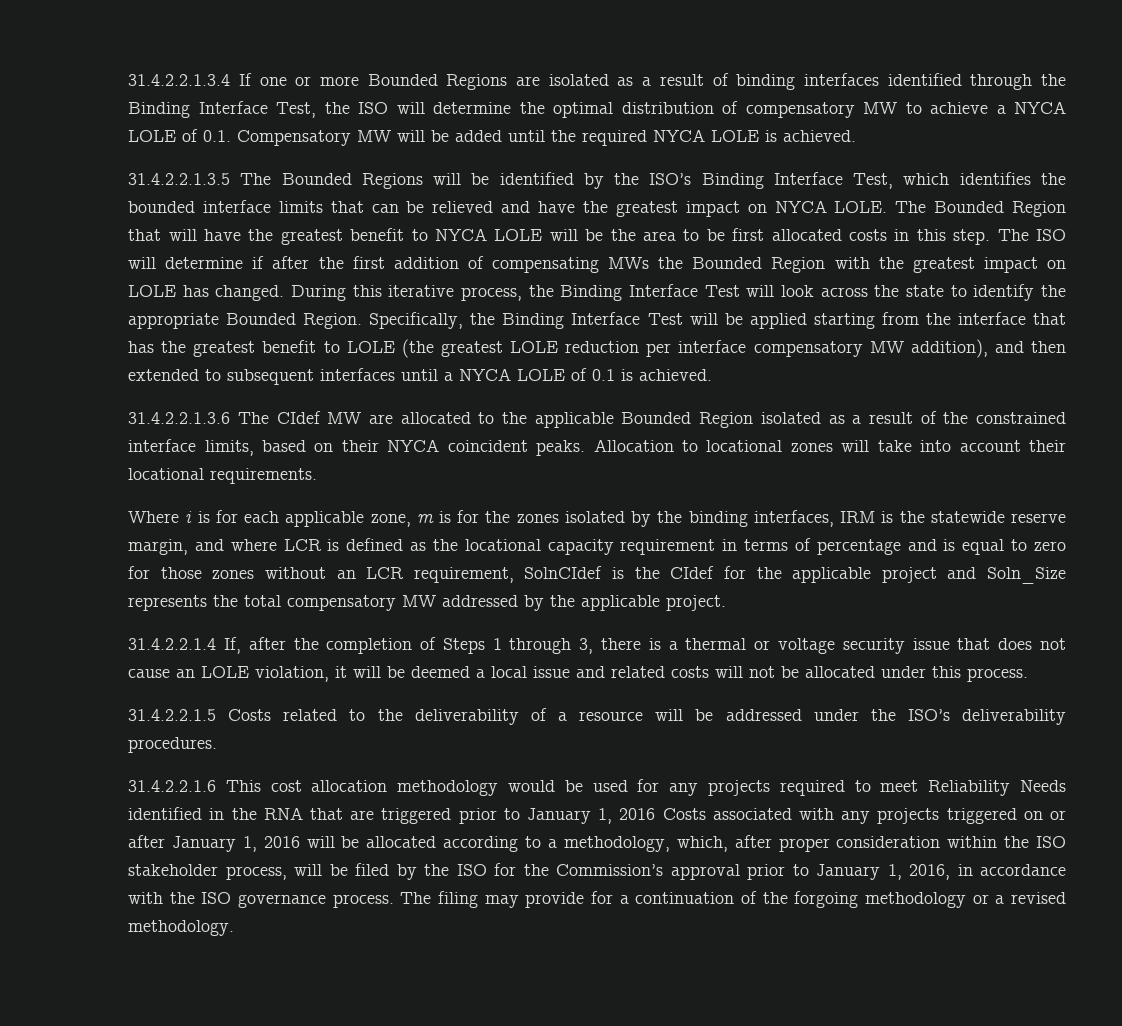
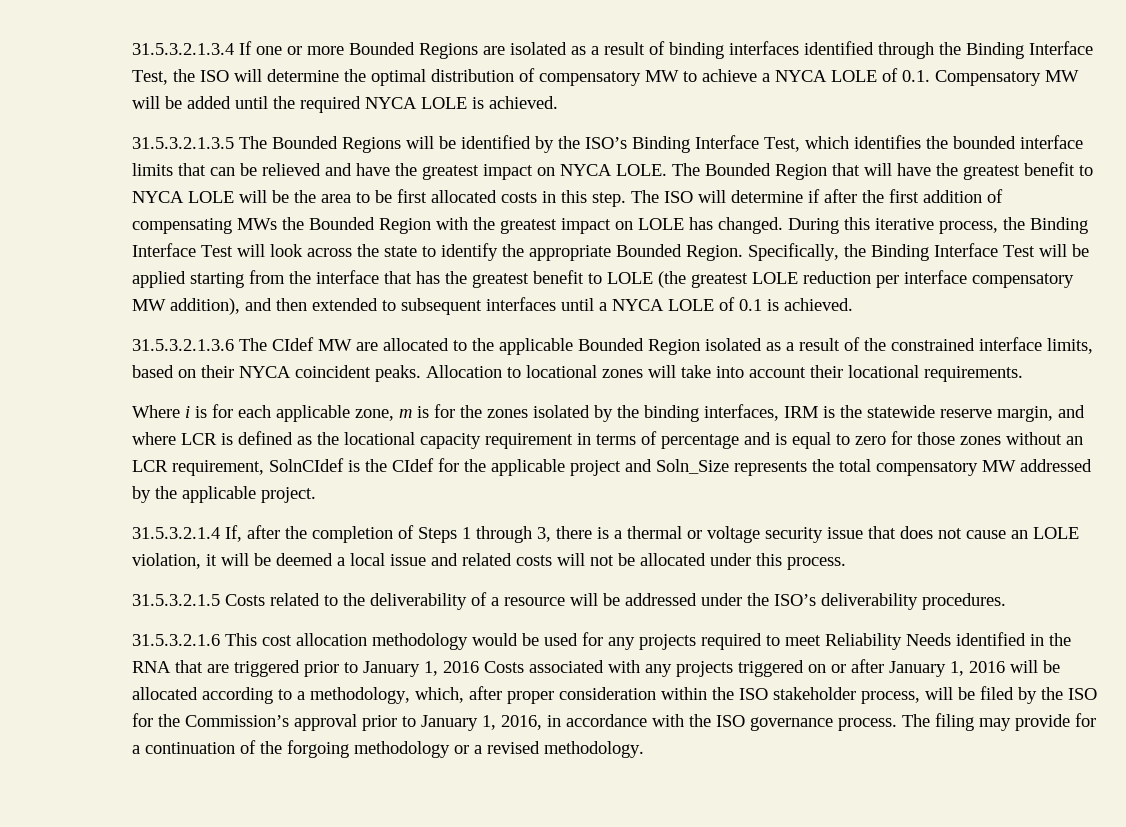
- 31.4.2.2.1.3.4 If one or more Bounded Regions are isolated as a result of binding interfaces identified through the Binding Interface Test, the ISO will determine the optimal distribution of compensatory MW to achieve a NYCA LOLE of 0.1. Compensatory MW will be added until the required NYCA LOLE is achieved.
+ 31.5.3.2.1.3.4 If one or more Bounded Regions are isolated as a result of binding interfaces identified through the Binding Interface Test, the ISO will determine the optimal distribution of compensatory MW to achieve a NYCA LOLE of 0.1. Compensatory MW will be added until the required NYCA LOLE is achieved.
- 31.4.2.2.1.3.5 The Bounded Regions will be identified by the ISO’s Binding Interface Test, which identifies the bounded interface limits that can be relieved and have the greatest impact on NYCA LOLE.
+ 31.5.3.2.1.3.5 The Bounded Regions will be identified by the ISO’s Binding Interface Test, which identifies the bounded interface limits that can be relieved and have the greatest impact on NYCA LOLE.
- 31.4.2.2.1.3.6 The CIdef MW are allocated to the applicable Bounded Region isolated as a result of the constrained interface limits, based on their NYCA coincident peaks.
+ 31.5.3.2.1.3.6 The CIdef MW are allocated to the applicable Bounded Region isolated as a result of the constrained interface limits, based on their NYCA coincident peaks.
- 31.4.2.2.1.4 If, after the completion of Steps 1 through 3, there is a thermal or voltage security issue that does not cause an LOLE violation, it will be deemed a local issue and related costs will not be allocated under this process.
+ 31.5.3.2.1.4 If, after the completion of Steps 1 through 3, there is a thermal or voltage security issue that does not cause an LOLE violation, it will be deemed a local issue and related costs will not be allocated under this process.
- 31.4.2.2.1.5 Costs related to the deliverability of a resource will be addressed under the ISO’s deliverability procedures.
+ 31.5.3.2.1.5 Costs related to the deliverability of a resource will be addressed under the ISO’s deliverability procedures.
- 31.4.2.2.1.6 This cost allocation methodology would be used for any projects required to meet Reliability Needs identified in the RNA that are triggered prior to January 1, 2016 Costs associated with any projects triggered on or after January 1, 2016 will be allocated according to a methodology, which, after proper consideration within the ISO stakeholder process, will be filed by the ISO for the Commission’s approval prior to January 1, 2016, in accordance with the ISO governance process.
+ 31.5.3.2.1.6 This cost allocation methodology would be used for any projects required to meet Reliability Needs identified in the RNA that are triggered prior to January 1, 2016 Costs associated with any projects triggered on or after January 1, 2016 will be allocated according to a methodology, which, after proper consideration within the ISO stakeholder process, will be filed by the ISO for the Commission’s approval prior to January 1, 2016, in accordance with the ISO governance process.

